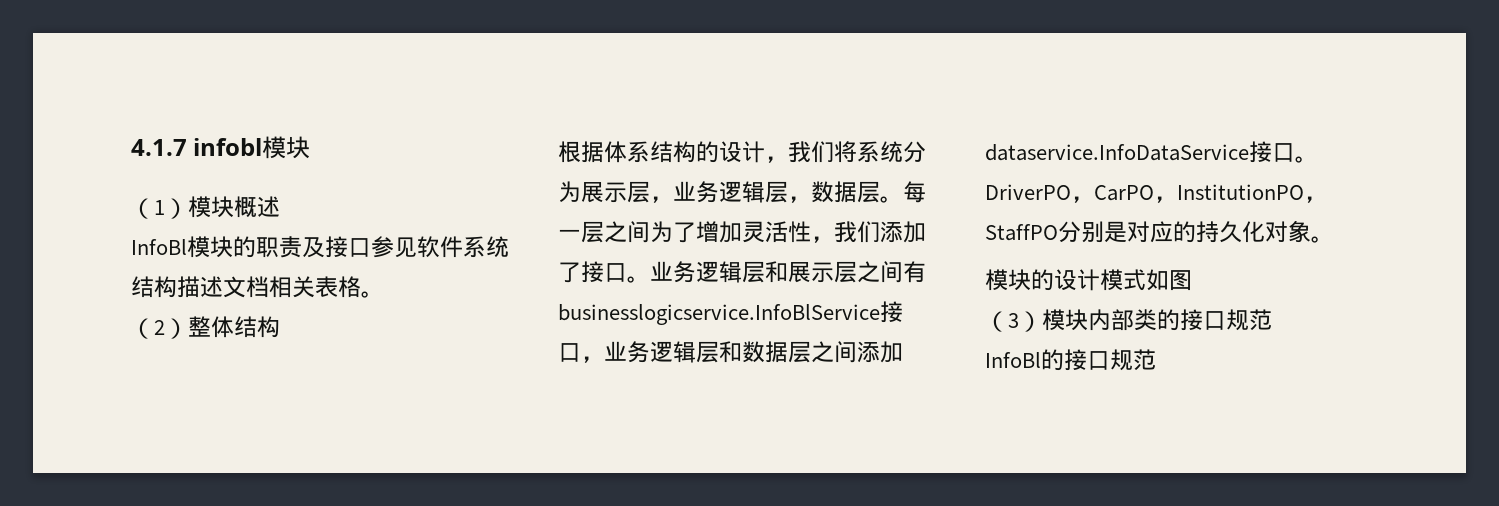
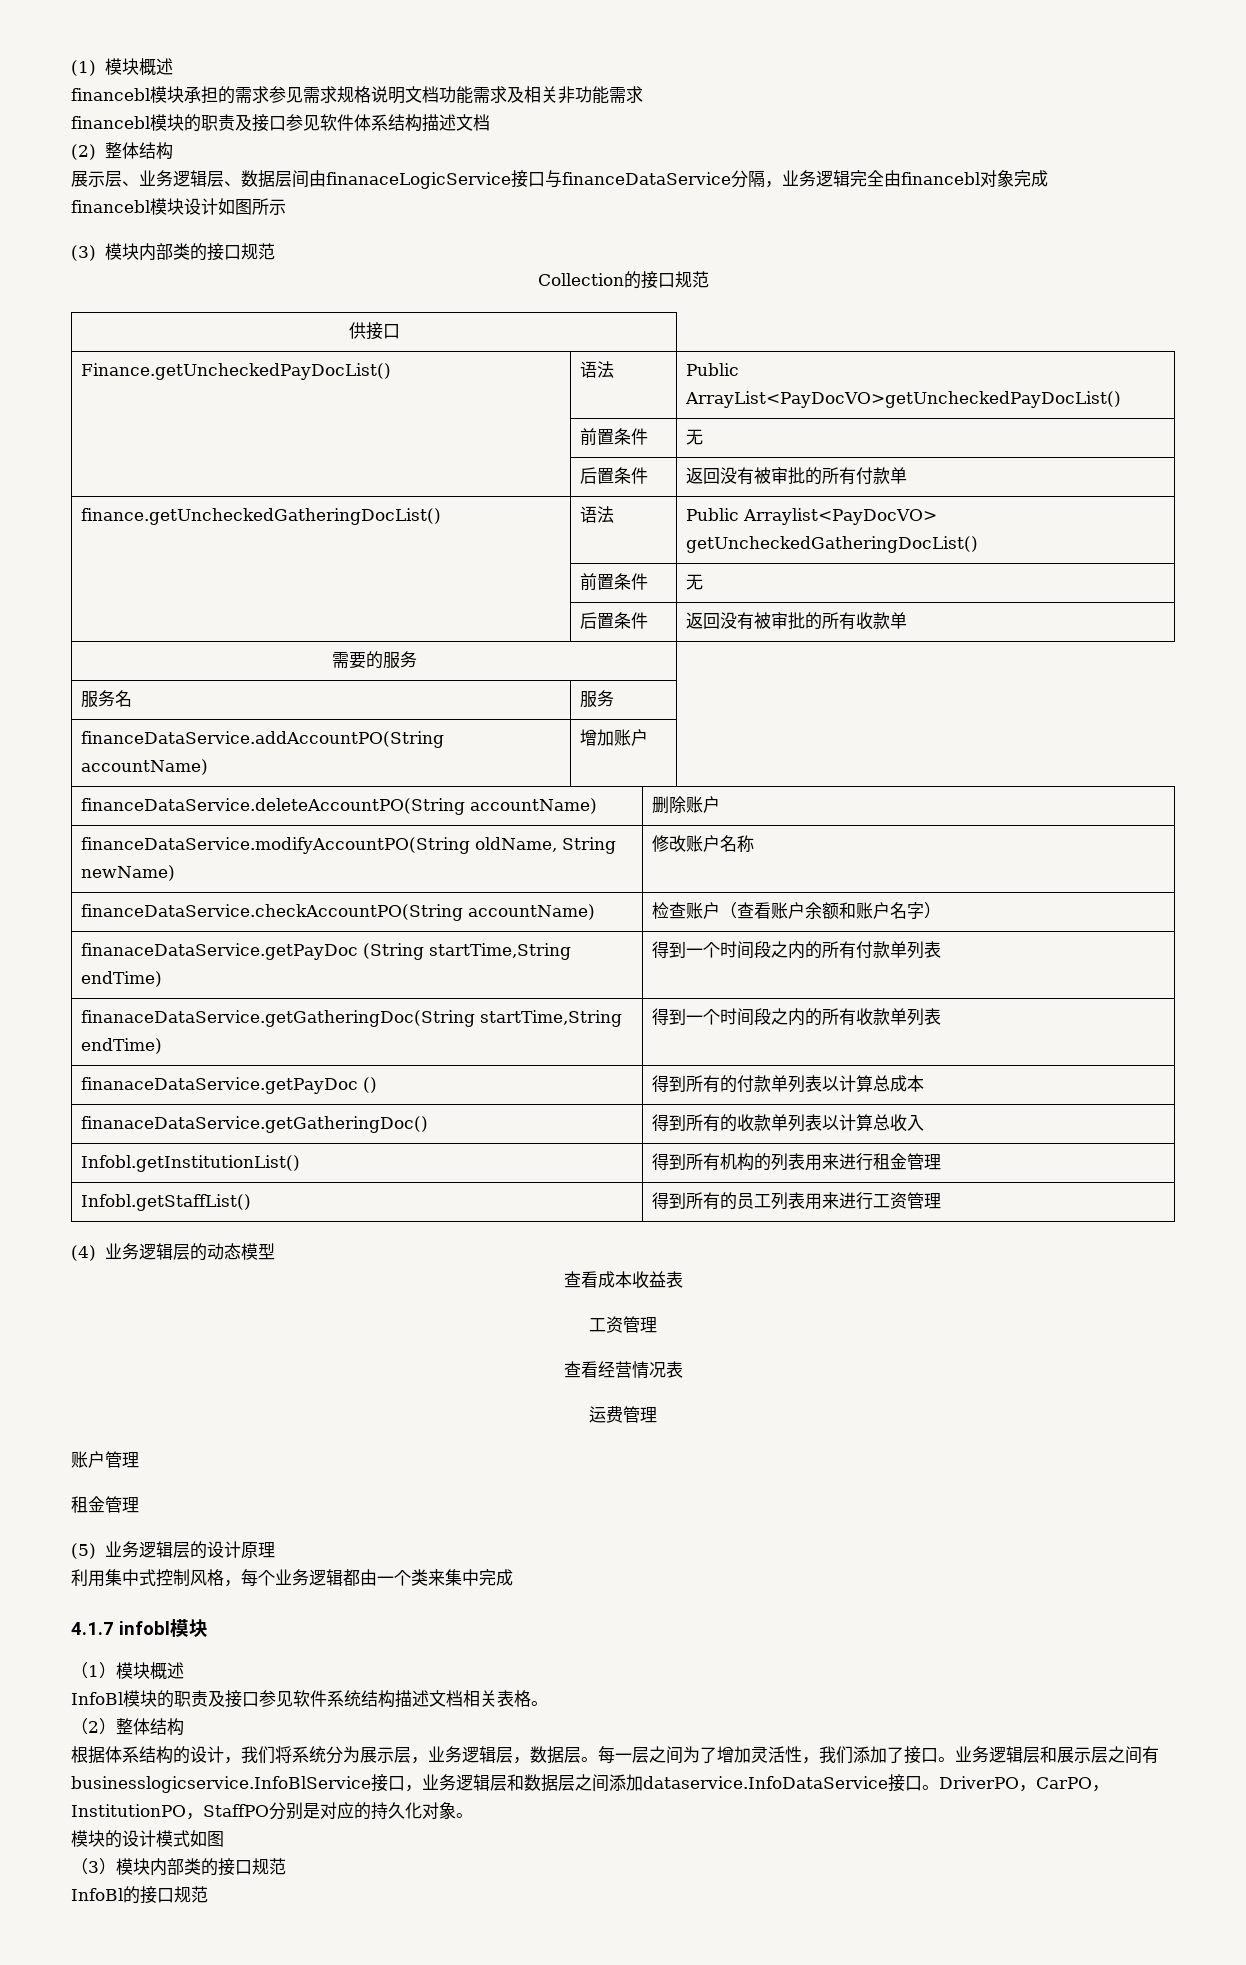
+ (1)模块概述
+ financebl模块承担的需求参见需求规格说明文档功能需求及相关非功能需求
+ financebl模块的职责及接口参见软件体系结构描述文档
+ (2)整体结构
+ 展示层、业务逻辑层、数据层间由finanaceLogicService接口与financeDataService分隔，业务逻辑完全由financebl对象完成
+ financebl模块设计如图所示
+ (3)模块内部类的接口规范
+ Collection的接口规范
+ 供接口
+ Finance.getUncheckedPayDocList() | 语法 | Public ArrayList<PayDocVO>getUncheckedPayDocList()
+ | 前置条件 | 无
+ | 后置条件 | 返回没有被审批的所有付款单
+ finance.getUncheckedGatheringDocList() | 语法 | Public Arraylist<PayDocVO> getUncheckedGatheringDocList()
+ | 前置条件 | 无
+ | 后置条件 | 返回没有被审批的所有收款单
+ 需要的服务
+ 服务名 | 服务
+ financeDataService.addAccountPO(String accountName) | 增加账户
+ financeDataService.deleteAccountPO(String accountName) | 删除账户
+ financeDataService.modifyAccountPO(String oldName, String newName) | 修改账户名称
+ financeDataService.checkAccountPO(String accountName) | 检查账户（查看账户余额和账户名字）
+ finanaceDataService.getPayDoc (String startTime,String endTime) | 得到一个时间段之内的所有付款单列表
+ finanaceDataService.getGatheringDoc(String startTime,String endTime) | 得到一个时间段之内的所有收款单列表
+ finanaceDataService.getPayDoc () | 得到所有的付款单列表以计算总成本
+ finanaceDataService.getGatheringDoc() | 得到所有的收款单列表以计算总收入
+ Infobl.getInstitutionList() | 得到所有机构的列表用来进行租金管理
+ Infobl.getStaffList() | 得到所有的员工列表用来进行工资管理
+ (4)业务逻辑层的动态模型
+ 查看成本收益表
+ 工资管理
+ 查看经营情况表
+ 运费管理
+ 账户管理
+ 租金管理
+ (5)业务逻辑层的设计原理
+ 利用集中式控制风格，每个业务逻辑都由一个类来集中完成

